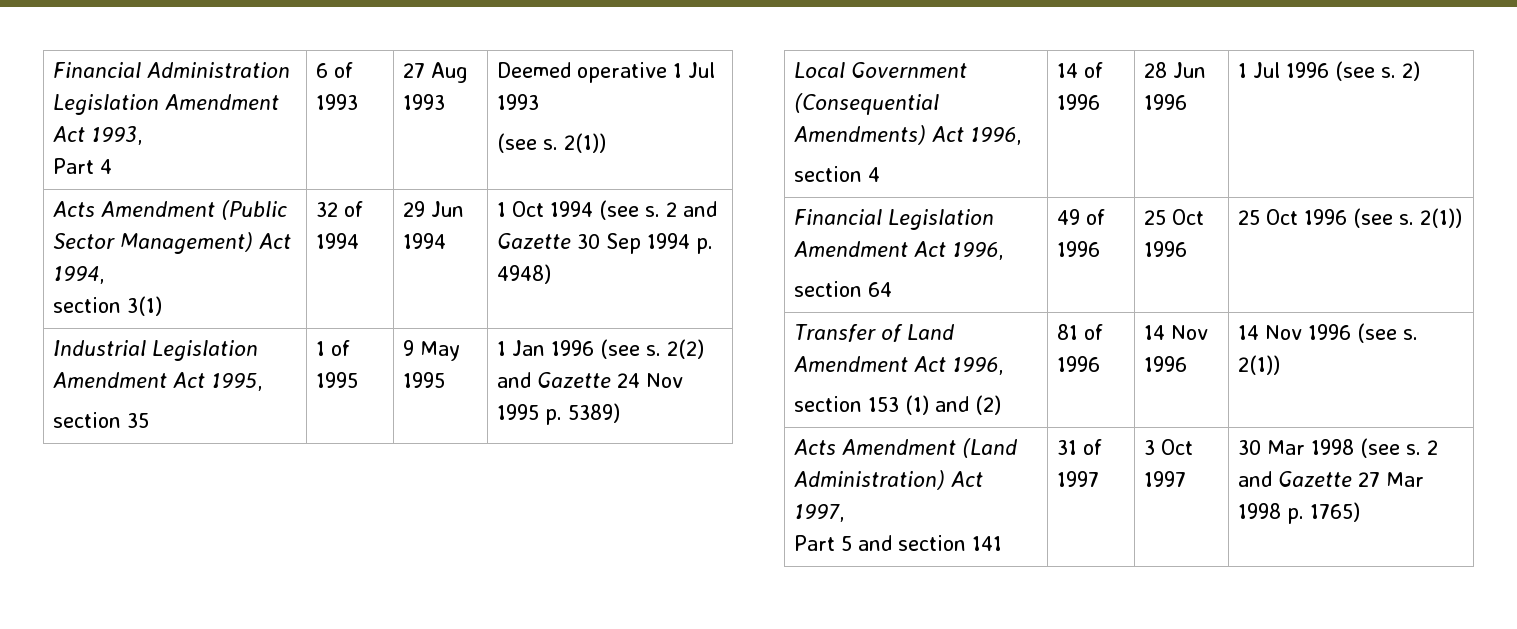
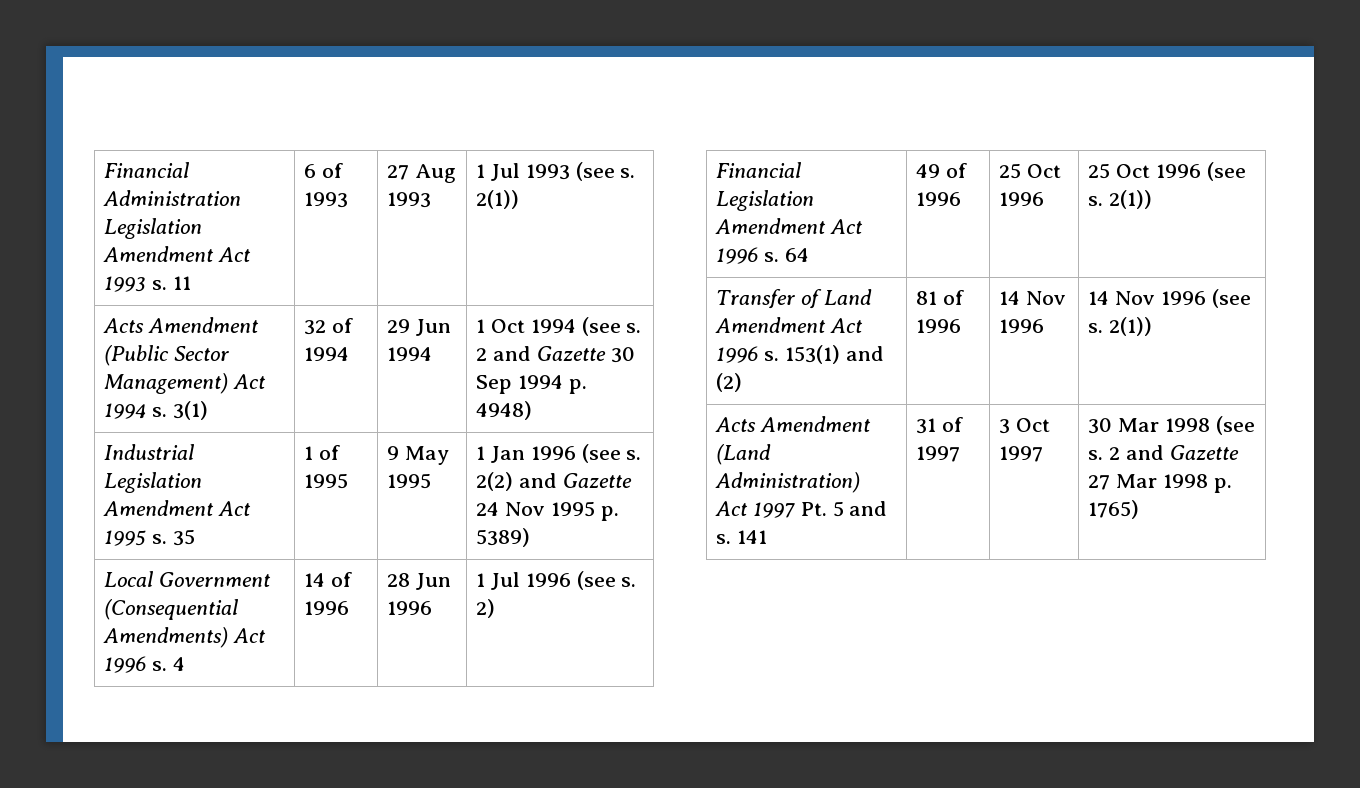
- Financial Administration Legislation Amendment Act 1993,
- Part 4 | 6 of 1993 | 27 Aug 1993 | Deemed operative 1 Jul 1993
- (see s. 2(1))
+ Financial Administration Legislation Amendment Act 1993 s. 11 | 6 of 1993 | 27 Aug 1993 | 1 Jul 1993 (see s. 2(1))
- Acts Amendment (Public Sector Management) Act 1994,
- section 3(1) | 32 of 1994 | 29 Jun 1994 | 1 Oct 1994 (see s. 2 and Gazette 30 Sep 1994 p. 4948)
+ Acts Amendment (Public Sector Management) Act 1994 s. 3(1) | 32 of 1994 | 29 Jun 1994 | 1 Oct 1994 (see s. 2 and Gazette 30 Sep 1994 p. 4948)
- Industrial Legislation Amendment Act 1995,
- section 35 | 1 of 1995 | 9 May 1995 | 1 Jan 1996 (see s. 2(2) and Gazette 24 Nov 1995 p. 5389)
+ Industrial Legislation Amendment Act 1995 s. 35 | 1 of 1995 | 9 May 1995 | 1 Jan 1996 (see s. 2(2) and Gazette 24 Nov 1995 p. 5389)
- Local Government (Consequential Amendments) Act 1996,
- section 4 | 14 of 1996 | 28 Jun 1996 | 1 Jul 1996 (see s. 2)
+ Local Government (Consequential Amendments) Act 1996 s. 4 | 14 of 1996 | 28 Jun 1996 | 1 Jul 1996 (see s. 2)
- Financial Legislation Amendment Act 1996,
- section 64 | 49 of 1996 | 25 Oct 1996 | 25 Oct 1996 (see s. 2(1))
+ Financial Legislation Amendment Act 1996 s. 64 | 49 of 1996 | 25 Oct 1996 | 25 Oct 1996 (see s. 2(1))
- Transfer of Land Amendment Act 1996,
- section 153 (1) and (2) | 81 of 1996 | 14 Nov 1996 | 14 Nov 1996 (see s. 2(1))
+ Transfer of Land Amendment Act 1996 s. 153(1) and (2) | 81 of 1996 | 14 Nov 1996 | 14 Nov 1996 (see s. 2(1))
- Acts Amendment (Land Administration) Act 1997,
- Part 5 and section 141 | 31 of 1997 | 3 Oct 1997 | 30 Mar 1998 (see s. 2 and Gazette 27 Mar 1998 p. 1765)
+ Acts Amendment (Land Administration) Act 1997 Pt. 5 and s. 141 | 31 of 1997 | 3 Oct 1997 | 30 Mar 1998 (see s. 2 and Gazette 27 Mar 1998 p. 1765)

